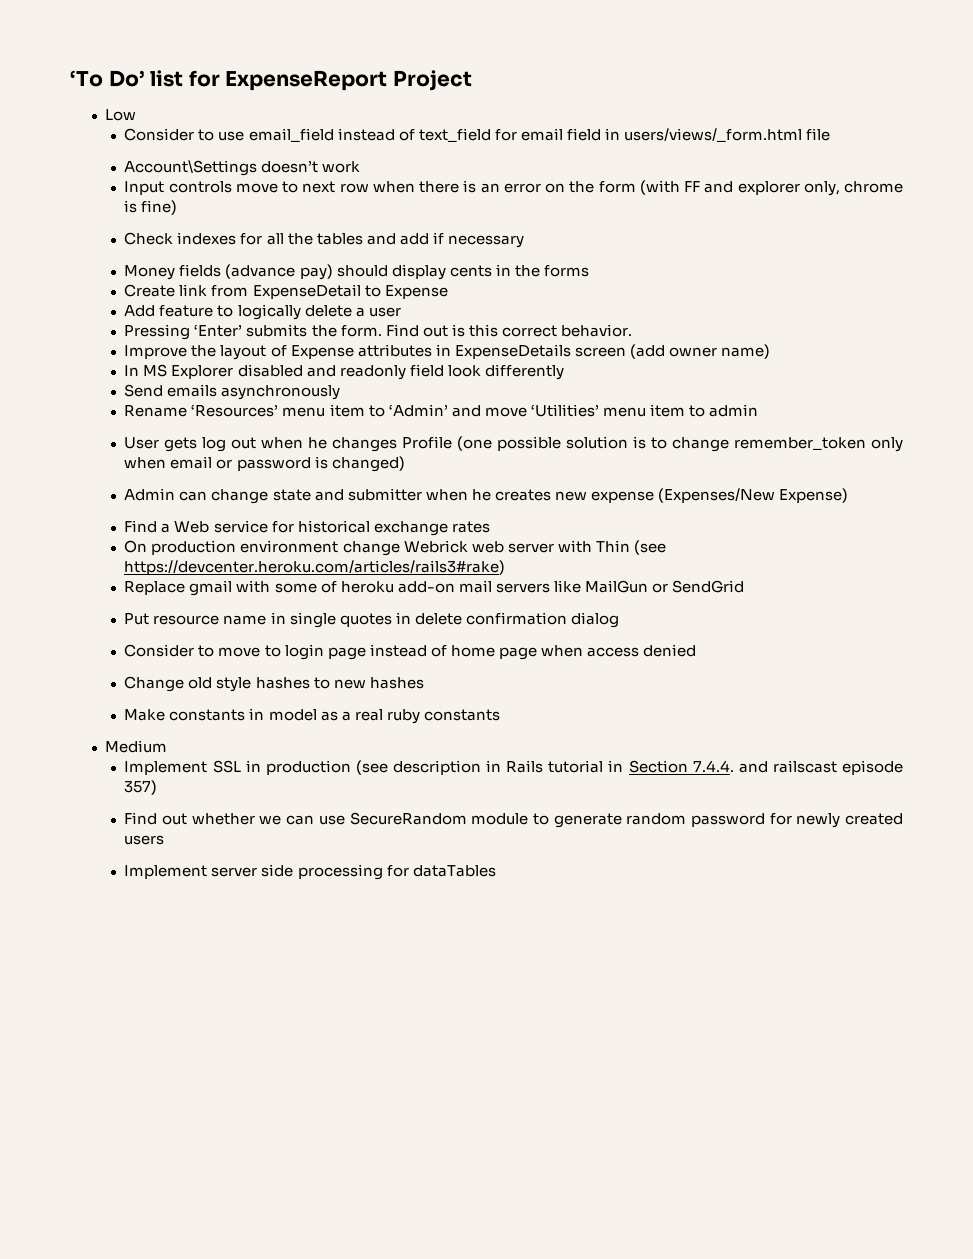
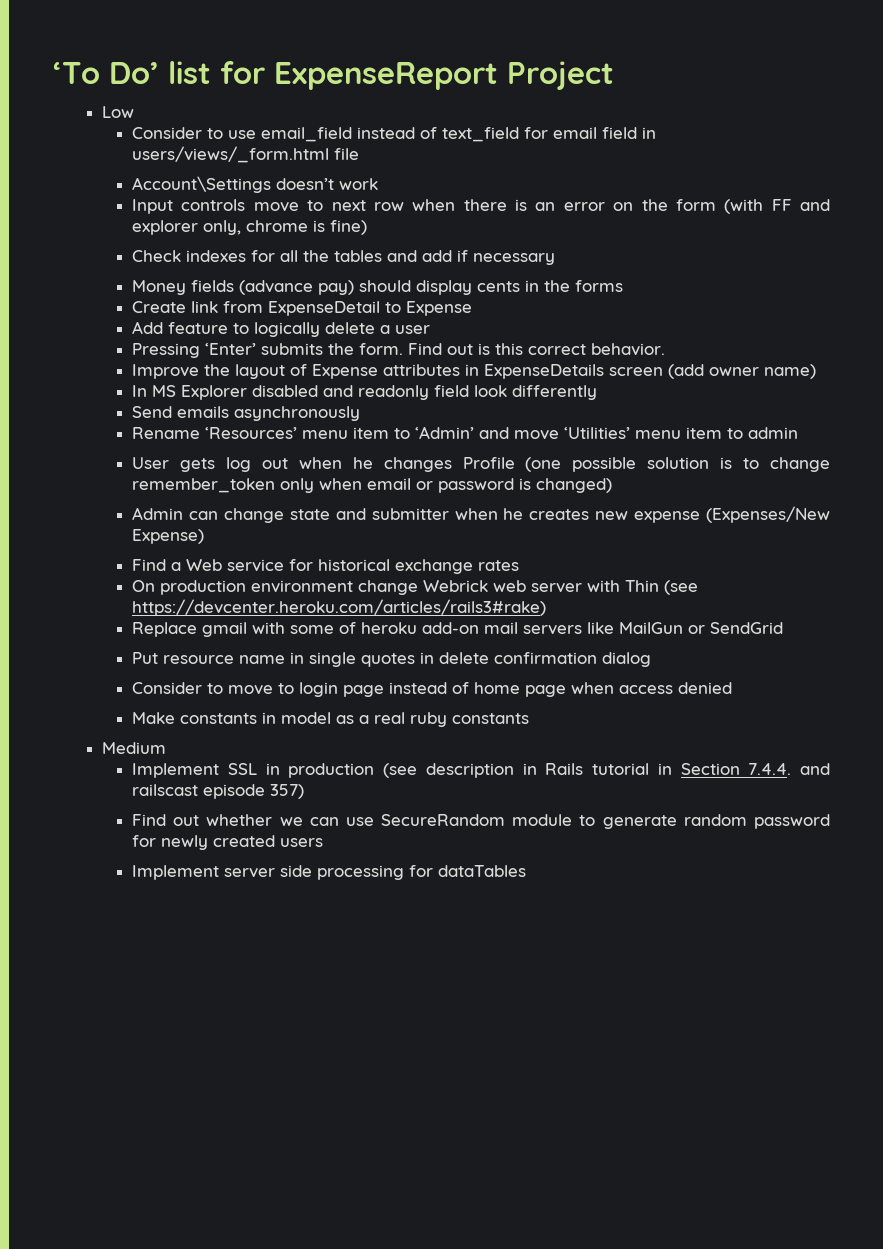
- Change old style hashes to new hashes

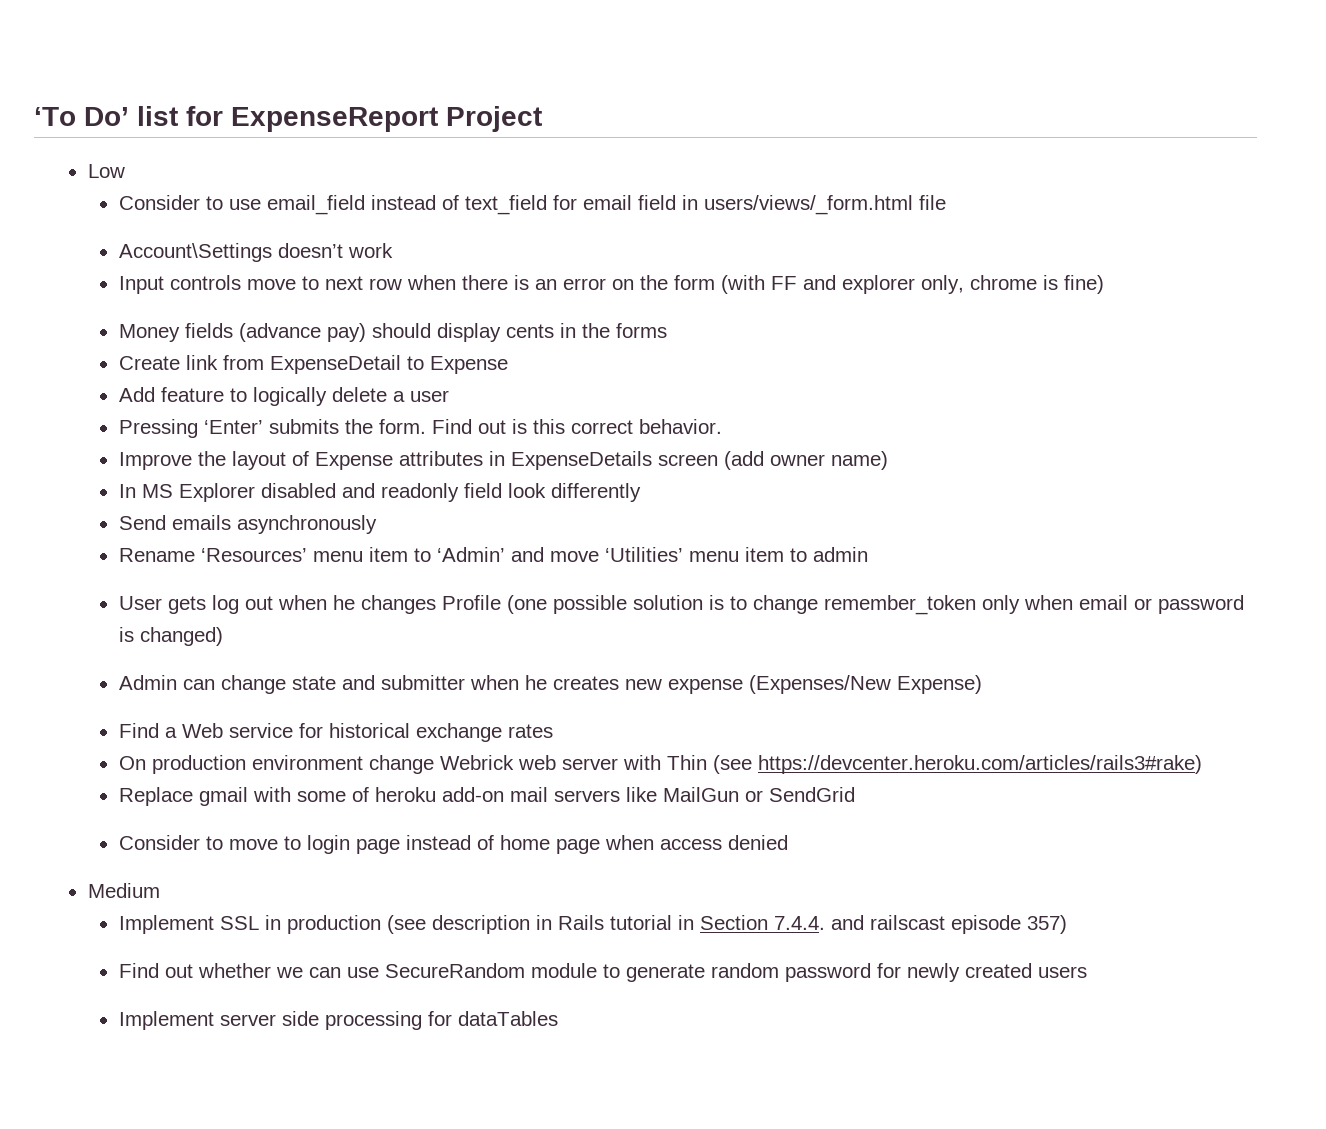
- Check indexes for all the tables and add if necessary
- Put resource name in single quotes in delete confirmation dialog
- Make constants in model as a real ruby constants

